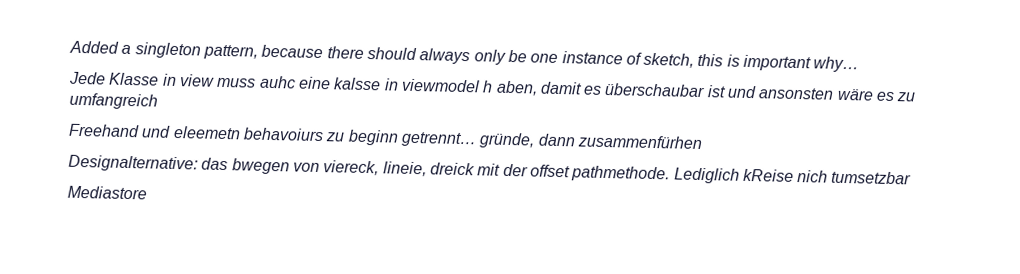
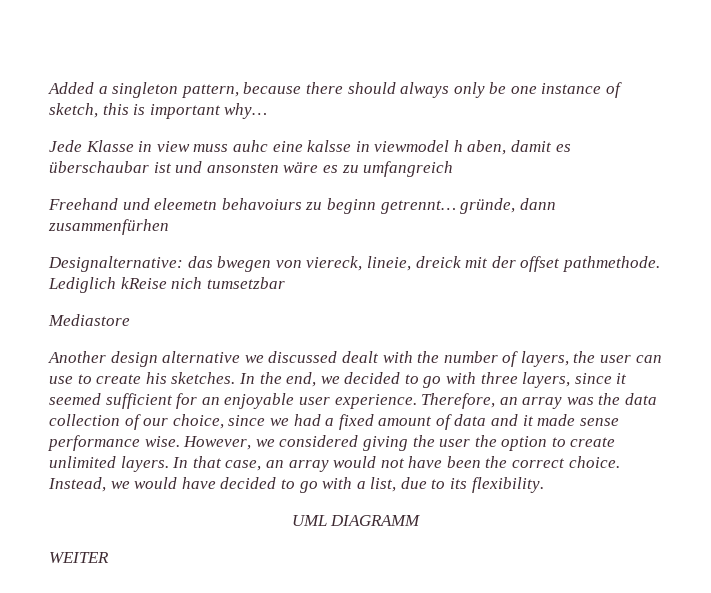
+ Another design alternative we discussed dealt with the number of layers, the user can use to create his sketches. In the end, we decided to go with three layers, since it seemed sufficient for an enjoyable user experience. Therefore, an array was the data collection of our choice, since we had a fixed amount of data and it made sense performance wise. However, we considered giving the user the option to create unlimited layers. In that case, an array would not have been the correct choice. Instead, we would have decided to go with a list, due to its flexibility.
+ UML DIAGRAMM
+ WEITER

